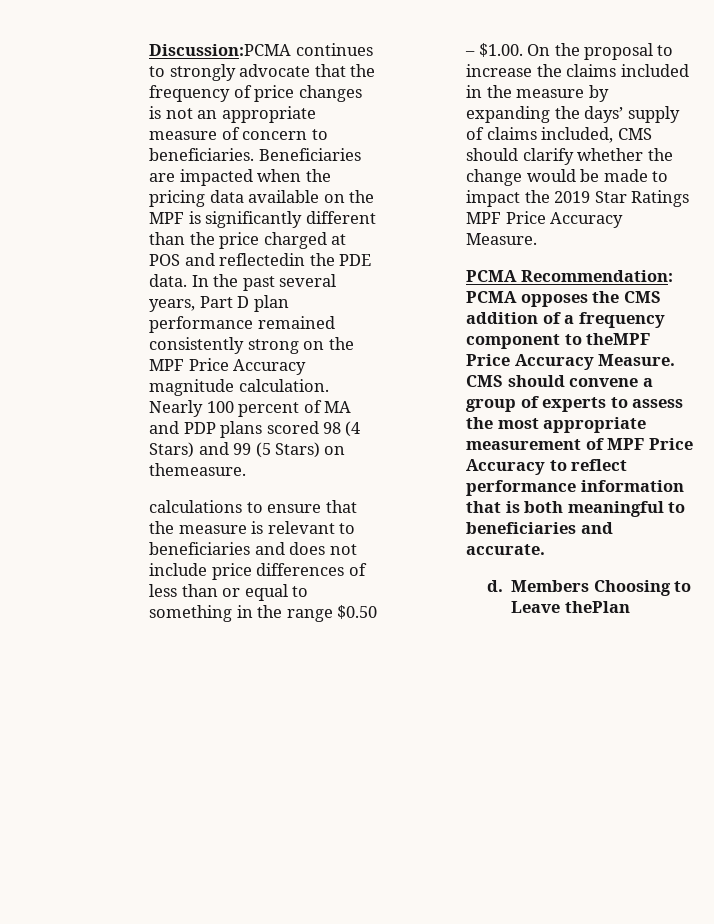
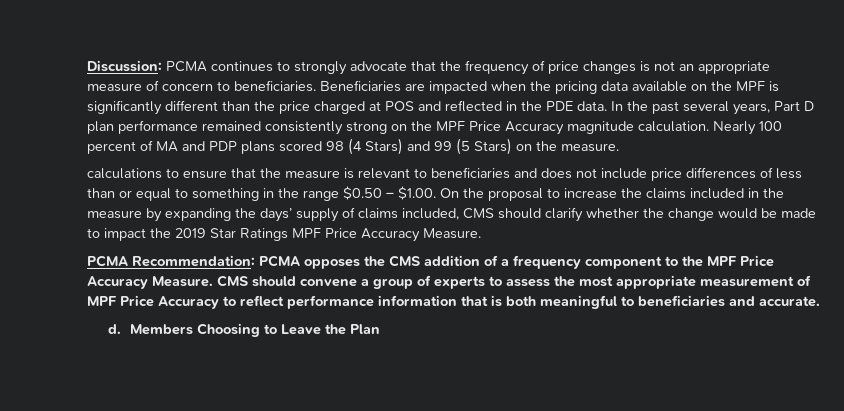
- Discussion:PCMA continues to strongly advocate that the frequency of price changes is not an appropriate measure of concern to beneficiaries.
+ Discussion: PCMA continues to strongly advocate that the frequency of price changes is not an appropriate measure of concern to beneficiaries.
- Beneficiaries are impacted when the pricing data available on the MPF is significantly different than the price charged at POS and reflectedin the PDE data.
+ Beneficiaries are impacted when the pricing data available on the MPF is significantly different than the price charged at POS and reflected in the PDE data.
- Nearly 100 percent of MA and PDP plans scored 98 (4 Stars) and 99 (5 Stars) on themeasure.
+ Nearly 100 percent of MA and PDP plans scored 98 (4 Stars) and 99 (5 Stars) on the measure.
- PCMA Recommendation: PCMA opposes the CMS addition of a frequency component to theMPF Price Accuracy Measure.
+ PCMA Recommendation: PCMA opposes the CMS addition of a frequency component to the MPF Price Accuracy Measure.
- Members Choosing to Leave thePlan
+ Members Choosing to Leave the Plan

